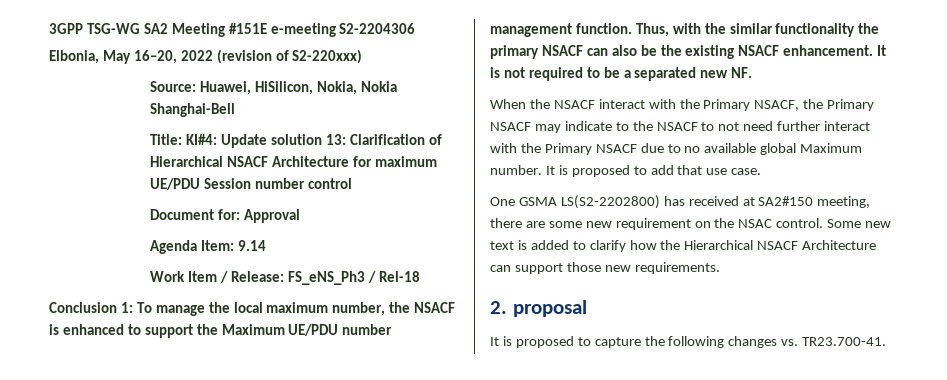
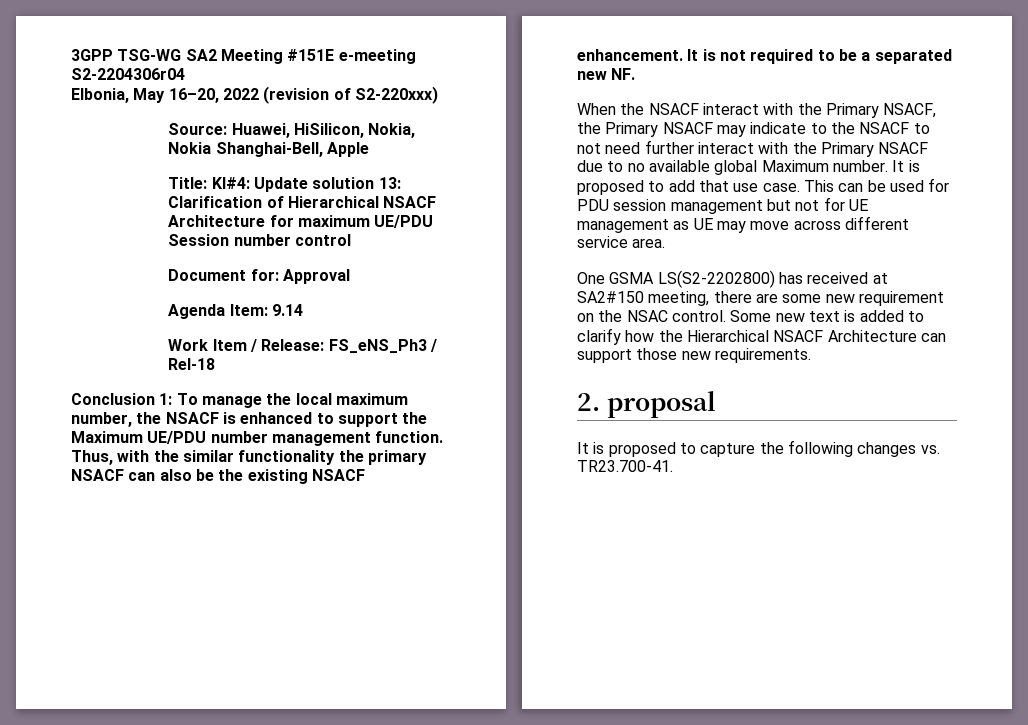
- 3GPP TSG-WG SA2 Meeting #151E e-meeting S2-2204306
+ 3GPP TSG-WG SA2 Meeting #151E e-meeting S2-2204306r04
- Source: Huawei, HiSilicon, Nokia, Nokia Shanghai-Bell
+ Source: Huawei, HiSilicon, Nokia, Nokia Shanghai-Bell, Apple
+ This can be used for PDU session management but not for UE management as UE may move across different service area.

